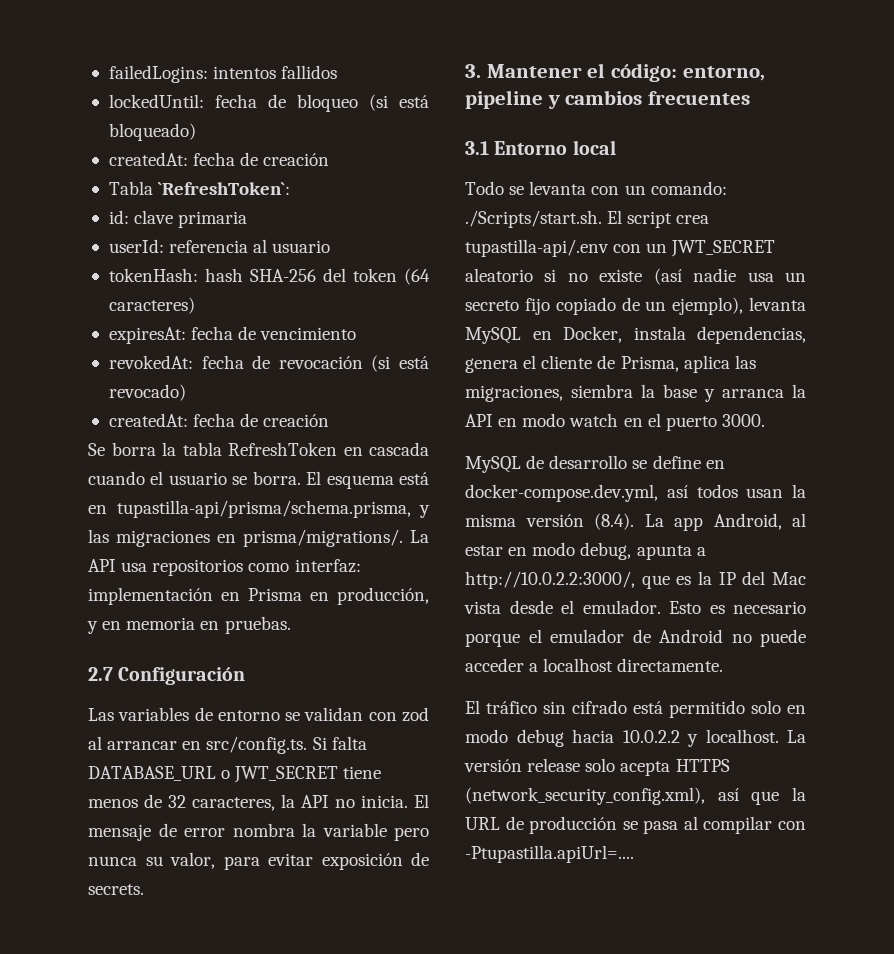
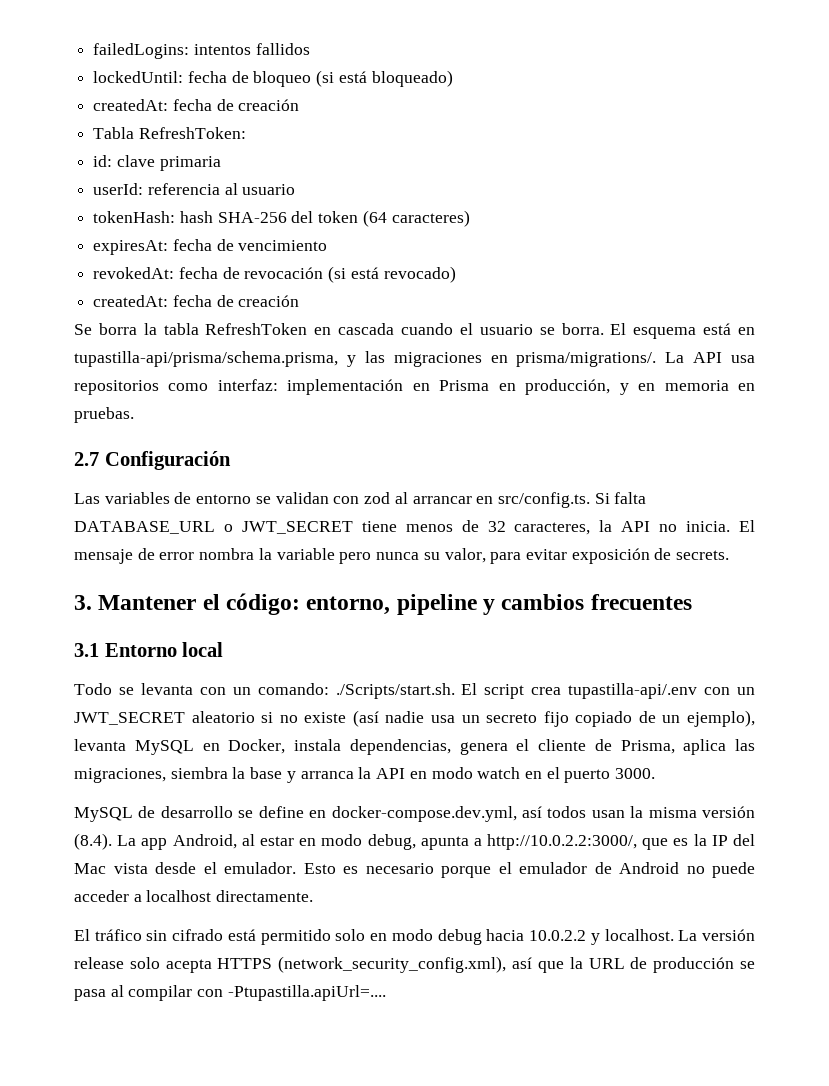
- Tabla `RefreshToken`:
+ Tabla RefreshToken:

